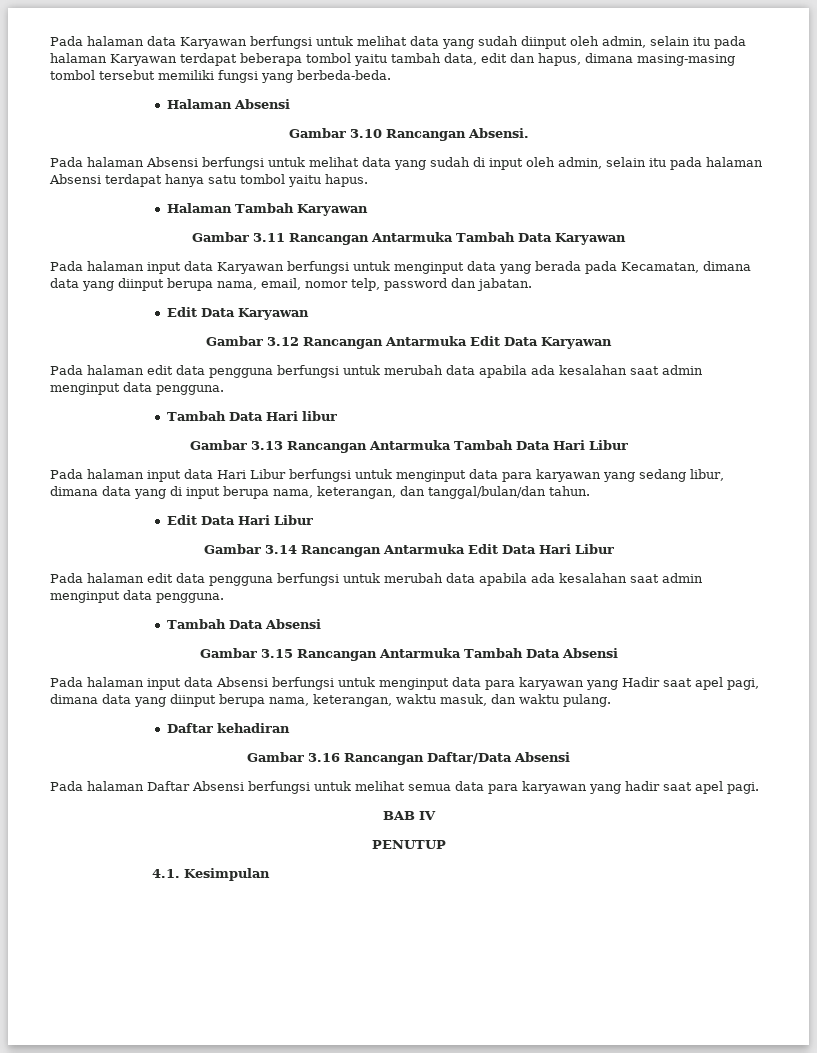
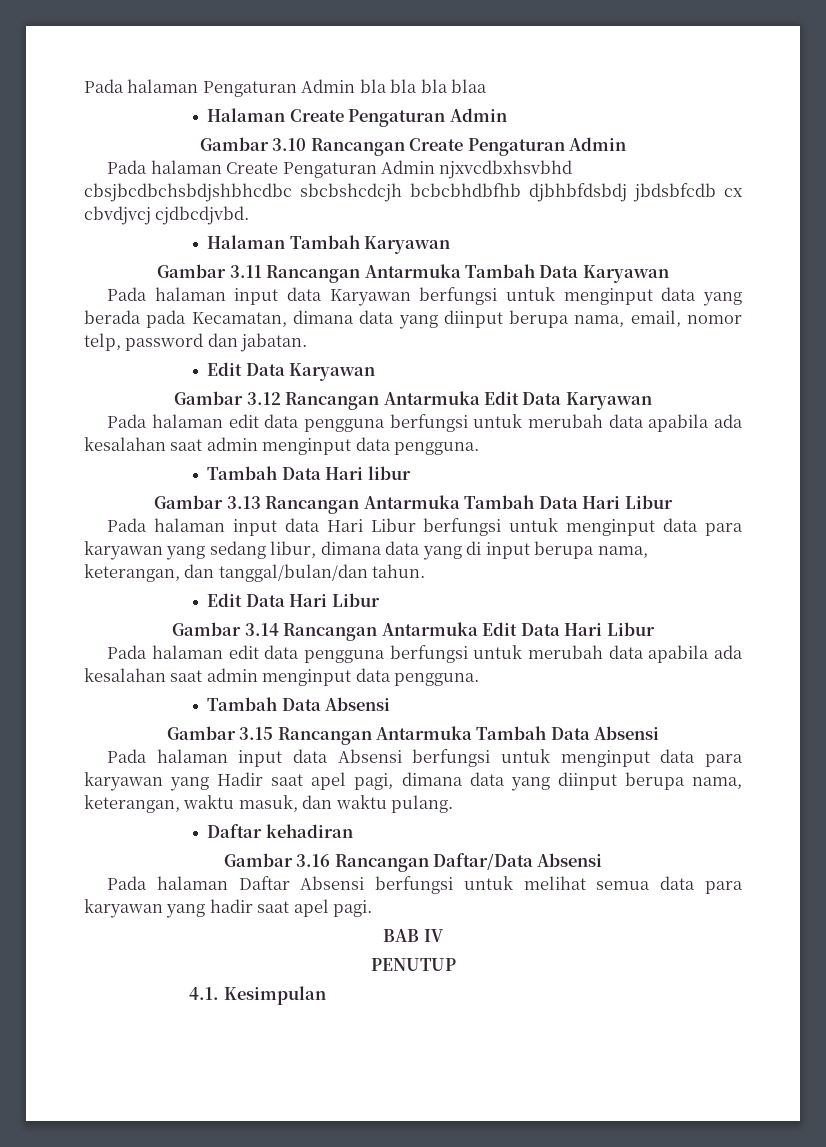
- Pada halaman data Karyawan berfungsi untuk melihat data yang sudah diinput oleh admin, selain itu pada halaman Karyawan terdapat beberapa tombol yaitu tambah data, edit dan hapus, dimana masing-masing tombol tersebut memiliki fungsi yang berbeda-beda.
- Halaman Absensi
+ Pada halaman Pengaturan Admin bla bla bla blaa
+ Halaman Create Pengaturan Admin
- Gambar 3.10 Rancangan Absensi.
- Pada halaman Absensi berfungsi untuk melihat data yang sudah di input oleh admin, selain itu pada halaman Absensi terdapat hanya satu tombol yaitu hapus.
+ Gambar 3.10 Rancangan Create Pengaturan Admin
+ Pada halaman Create Pengaturan Admin njxvcdbxhsvbhd cbsjbcdbchsbdjshbhcdbc sbcbshcdcjh bcbcbhdbfhb djbhbfdsbdj jbdsbfcdb cx cbvdjvcj cjdbcdjvbd.

